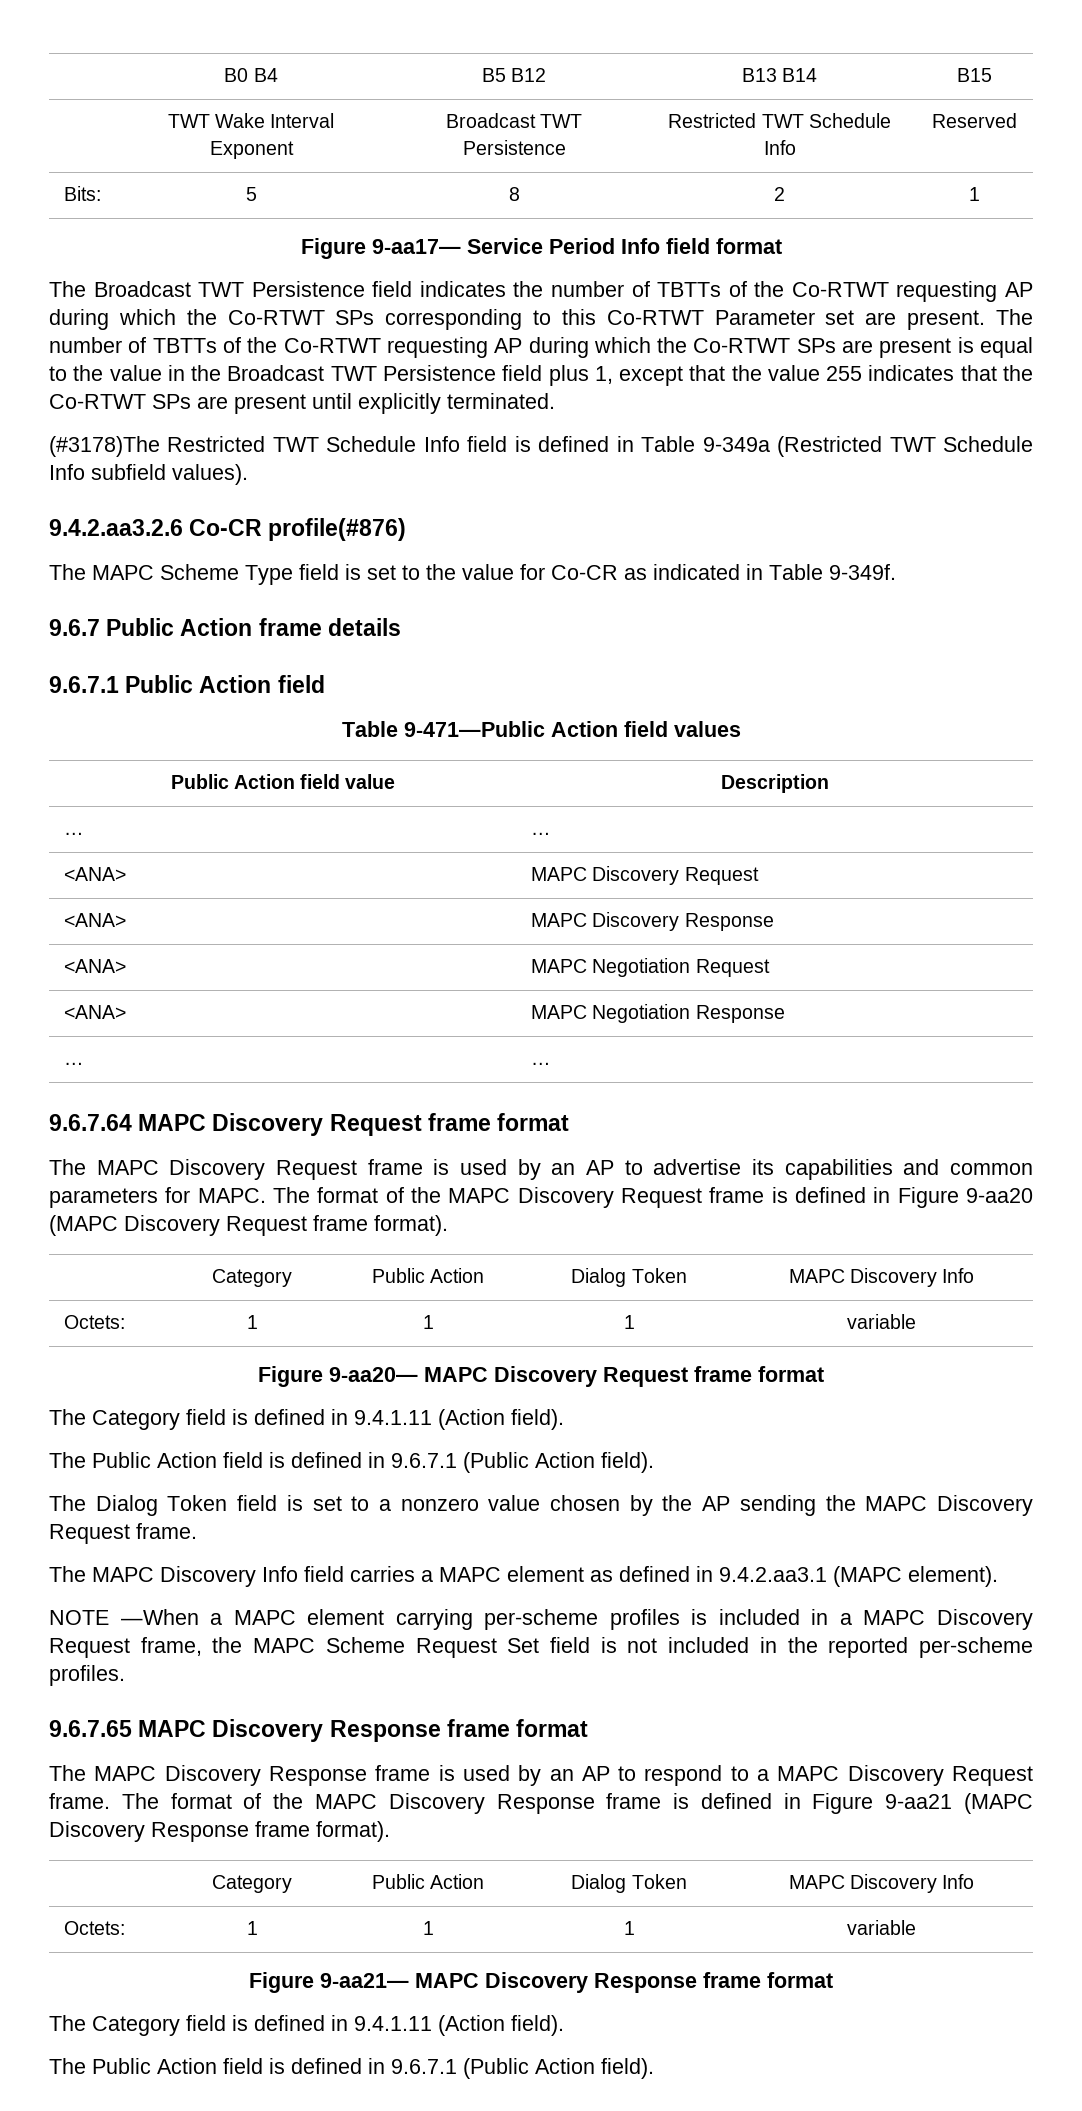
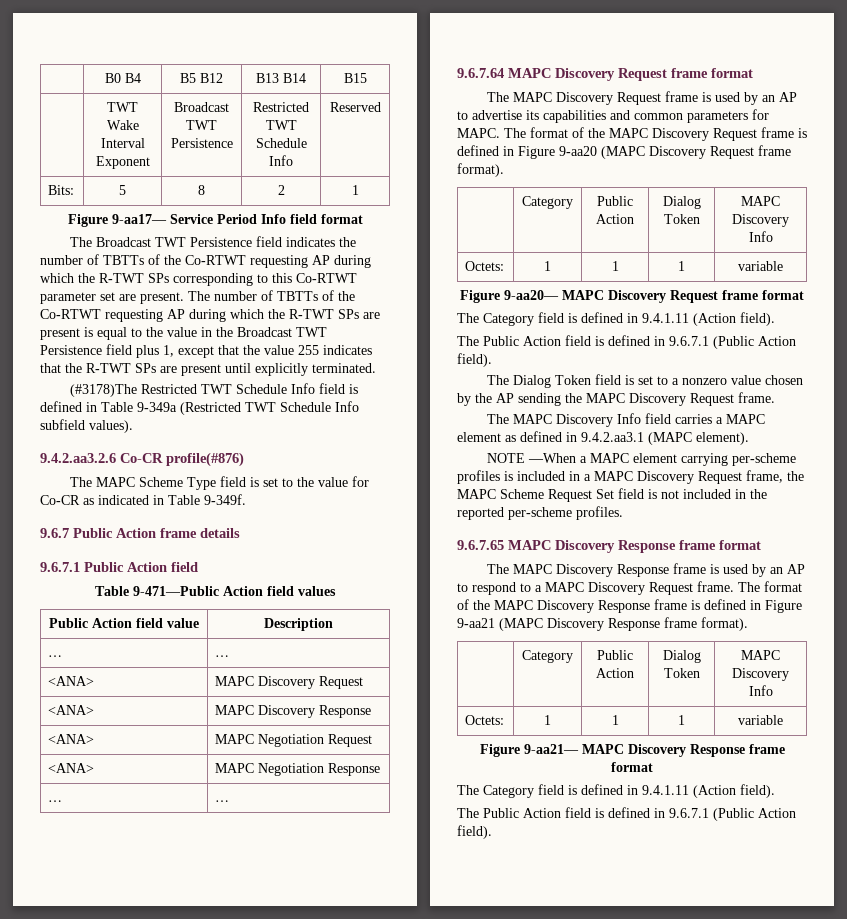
- The Broadcast TWT Persistence field indicates the number of TBTTs of the Co-RTWT requesting AP during which the Co-RTWT SPs corresponding to this Co-RTWT Parameter set are present.
+ The Broadcast TWT Persistence field indicates the number of TBTTs of the Co-RTWT requesting AP during which the R-TWT SPs corresponding to this Co-RTWT parameter set are present.
- The number of TBTTs of the Co-RTWT requesting AP during which the Co-RTWT SPs are present is equal to the value in the Broadcast TWT Persistence field plus 1, except that the value 255 indicates that the Co-RTWT SPs are present until explicitly terminated.
+ The number of TBTTs of the Co-RTWT requesting AP during which the R-TWT SPs are present is equal to the value in the Broadcast TWT Persistence field plus 1, except that the value 255 indicates that the R-TWT SPs are present until explicitly terminated.

